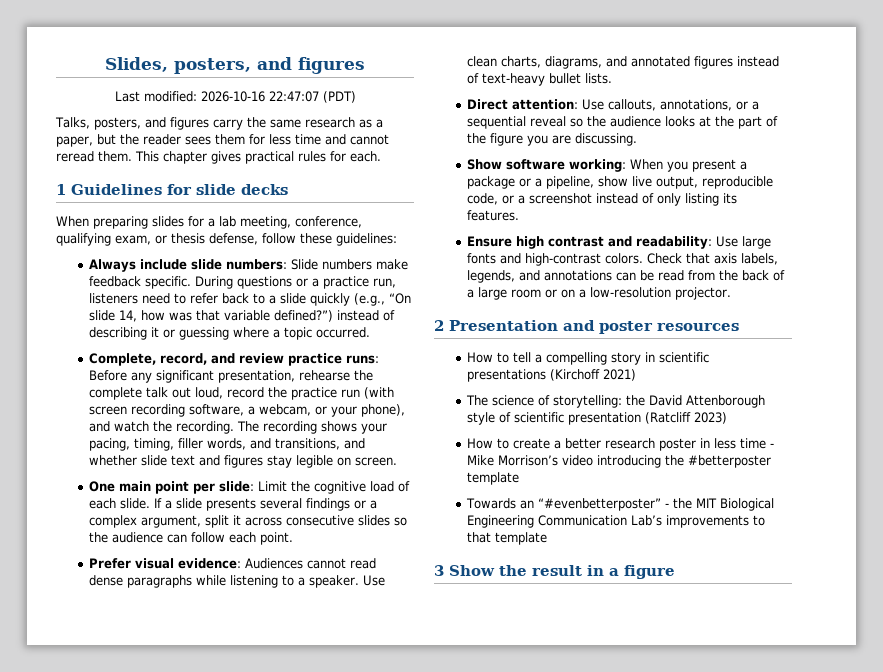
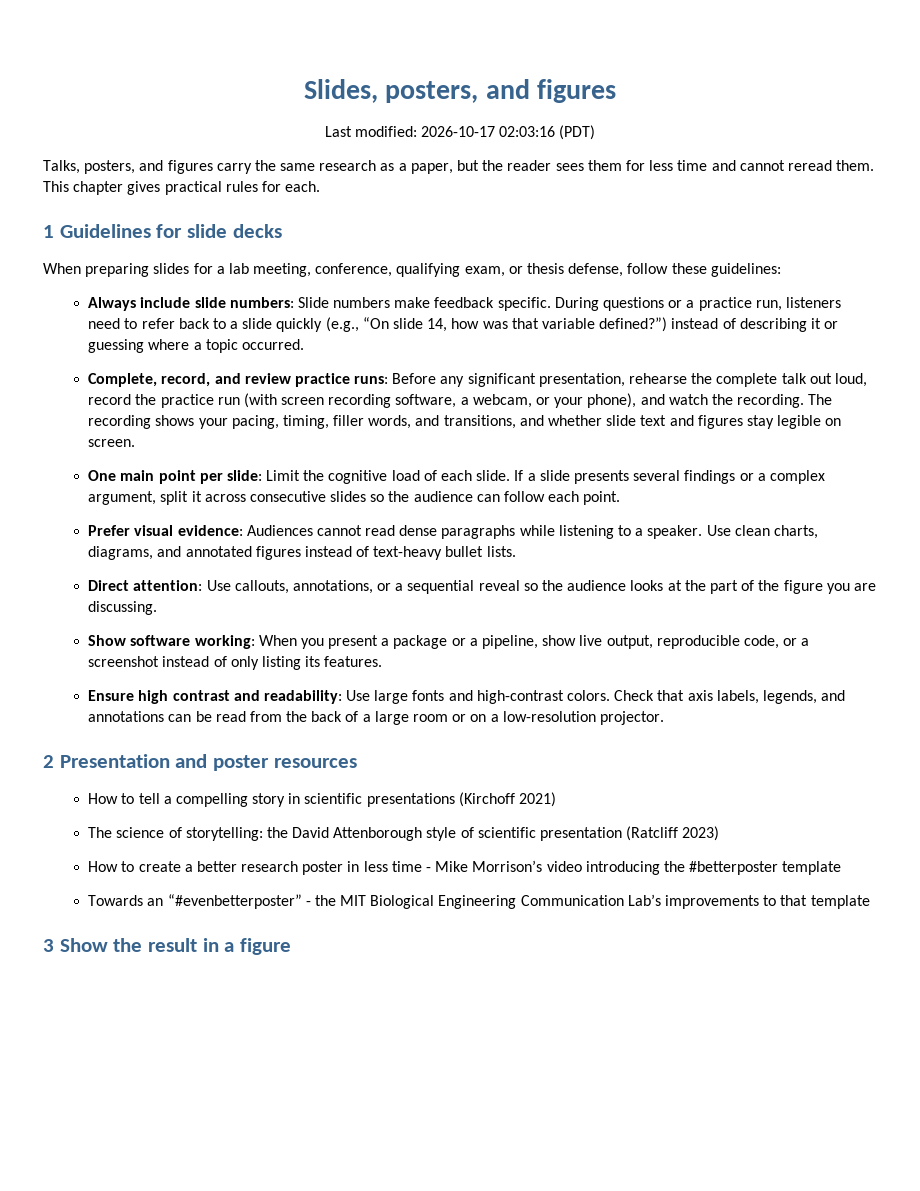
- Last modified: 2026-10-16 22:47:07 (PDT)
+ Last modified: 2026-10-17 02:03:16 (PDT)

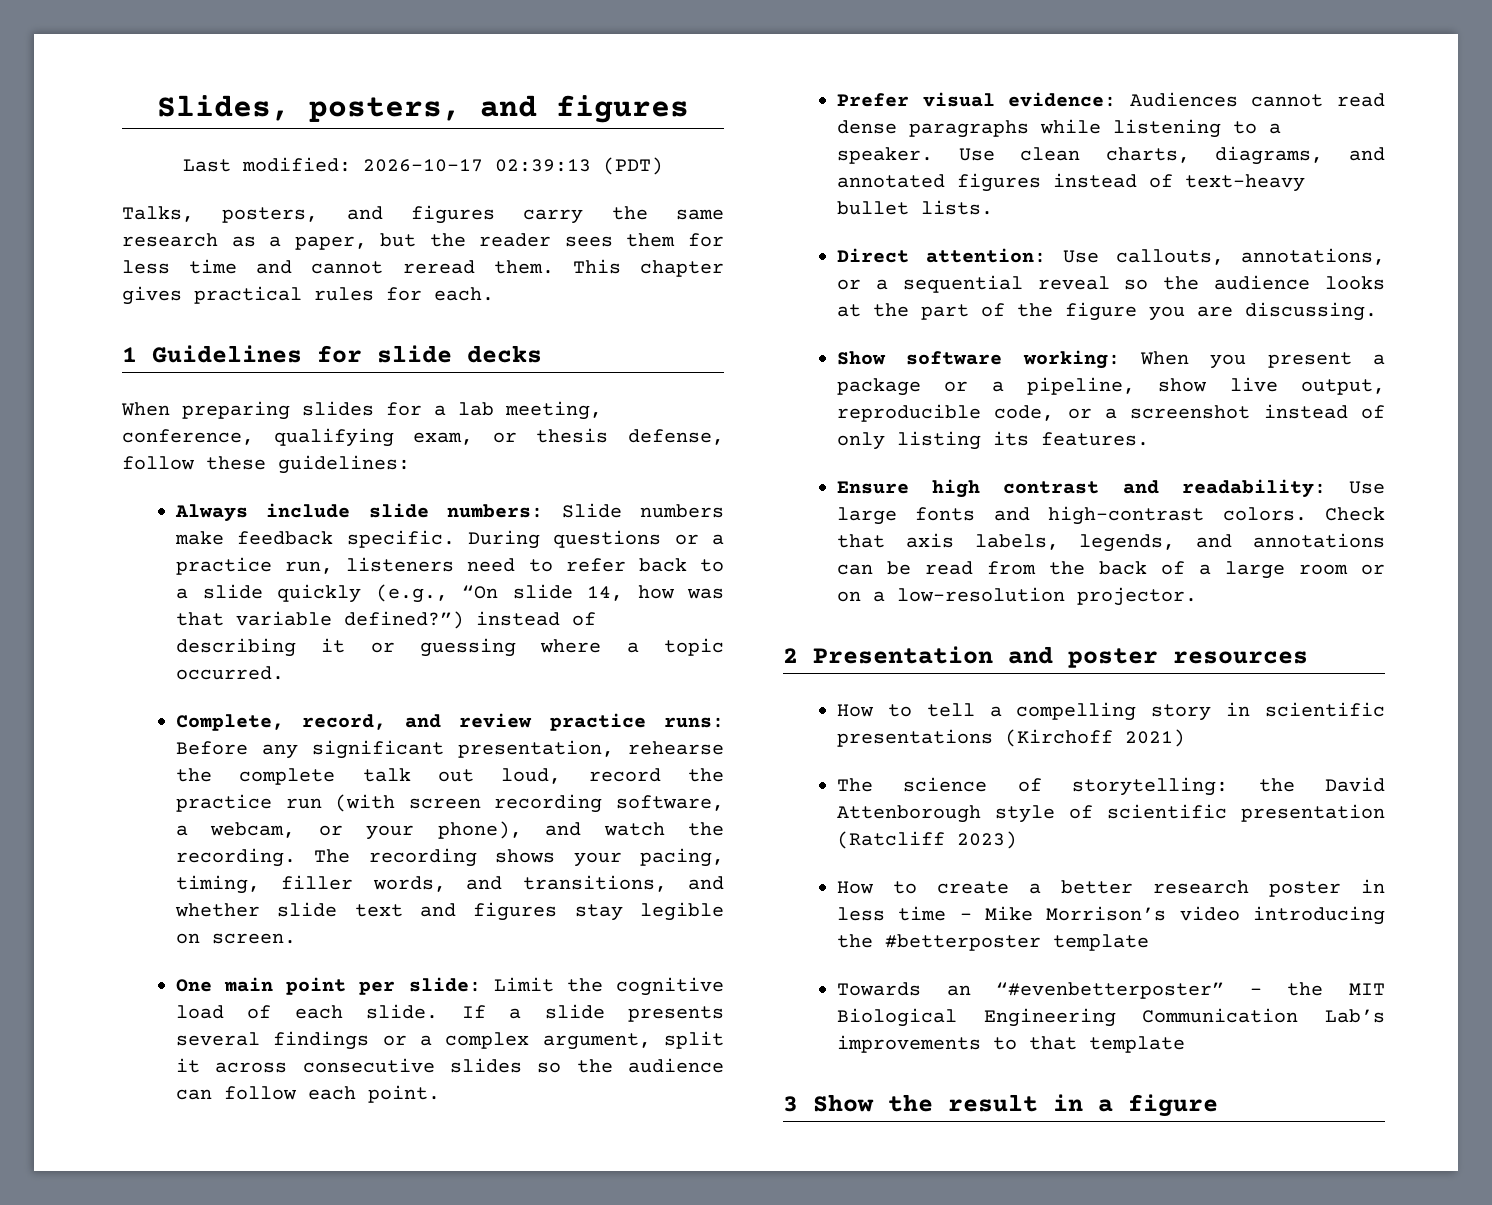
- Last modified: 2026-10-17 02:03:16 (PDT)
+ Last modified: 2026-10-17 02:39:13 (PDT)

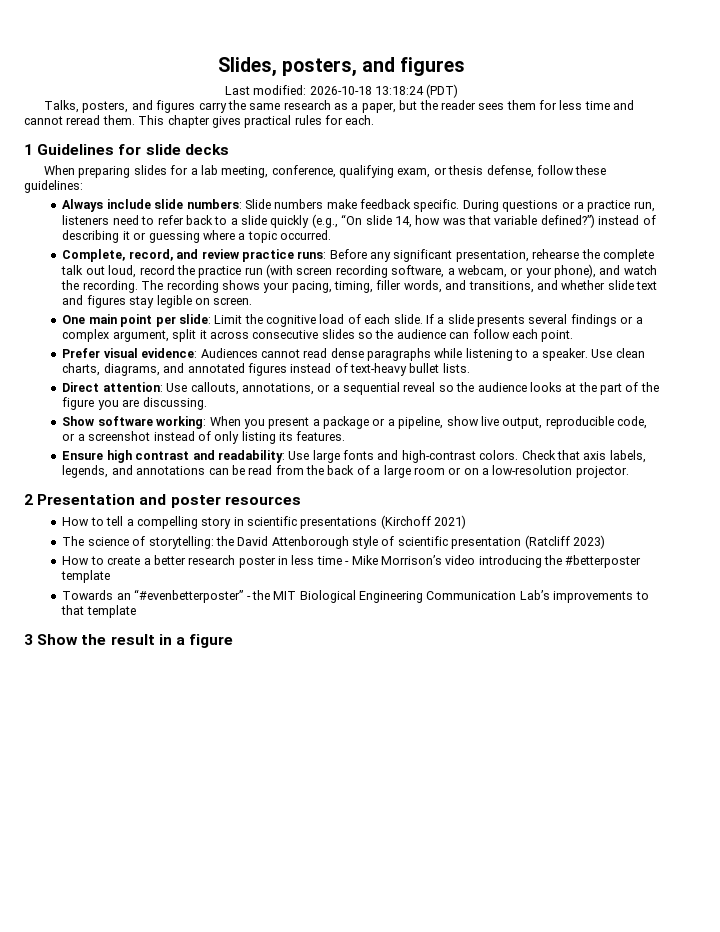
- Last modified: 2026-10-17 02:39:13 (PDT)
+ Last modified: 2026-10-18 13:18:24 (PDT)

